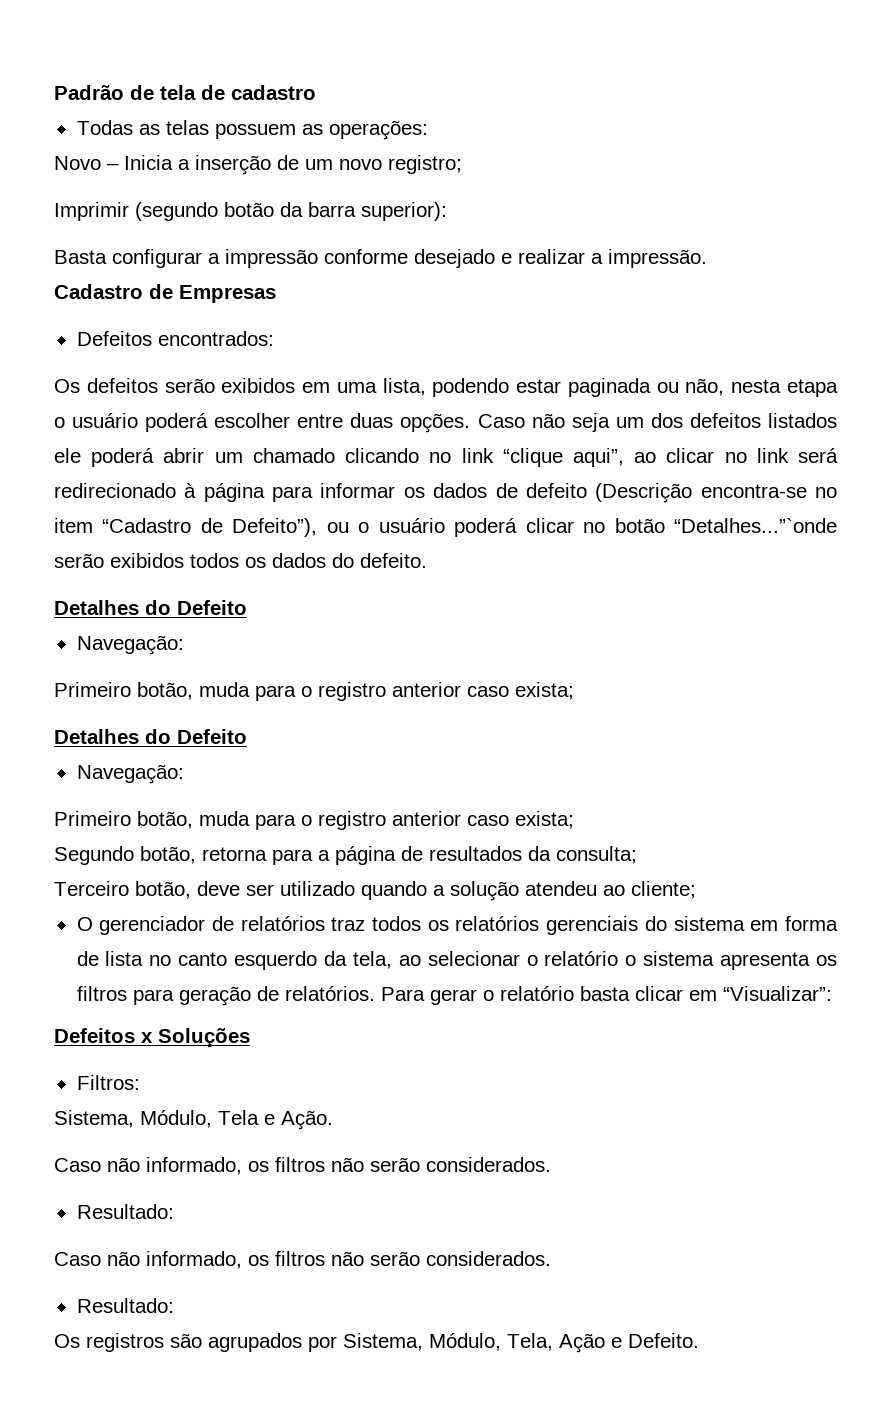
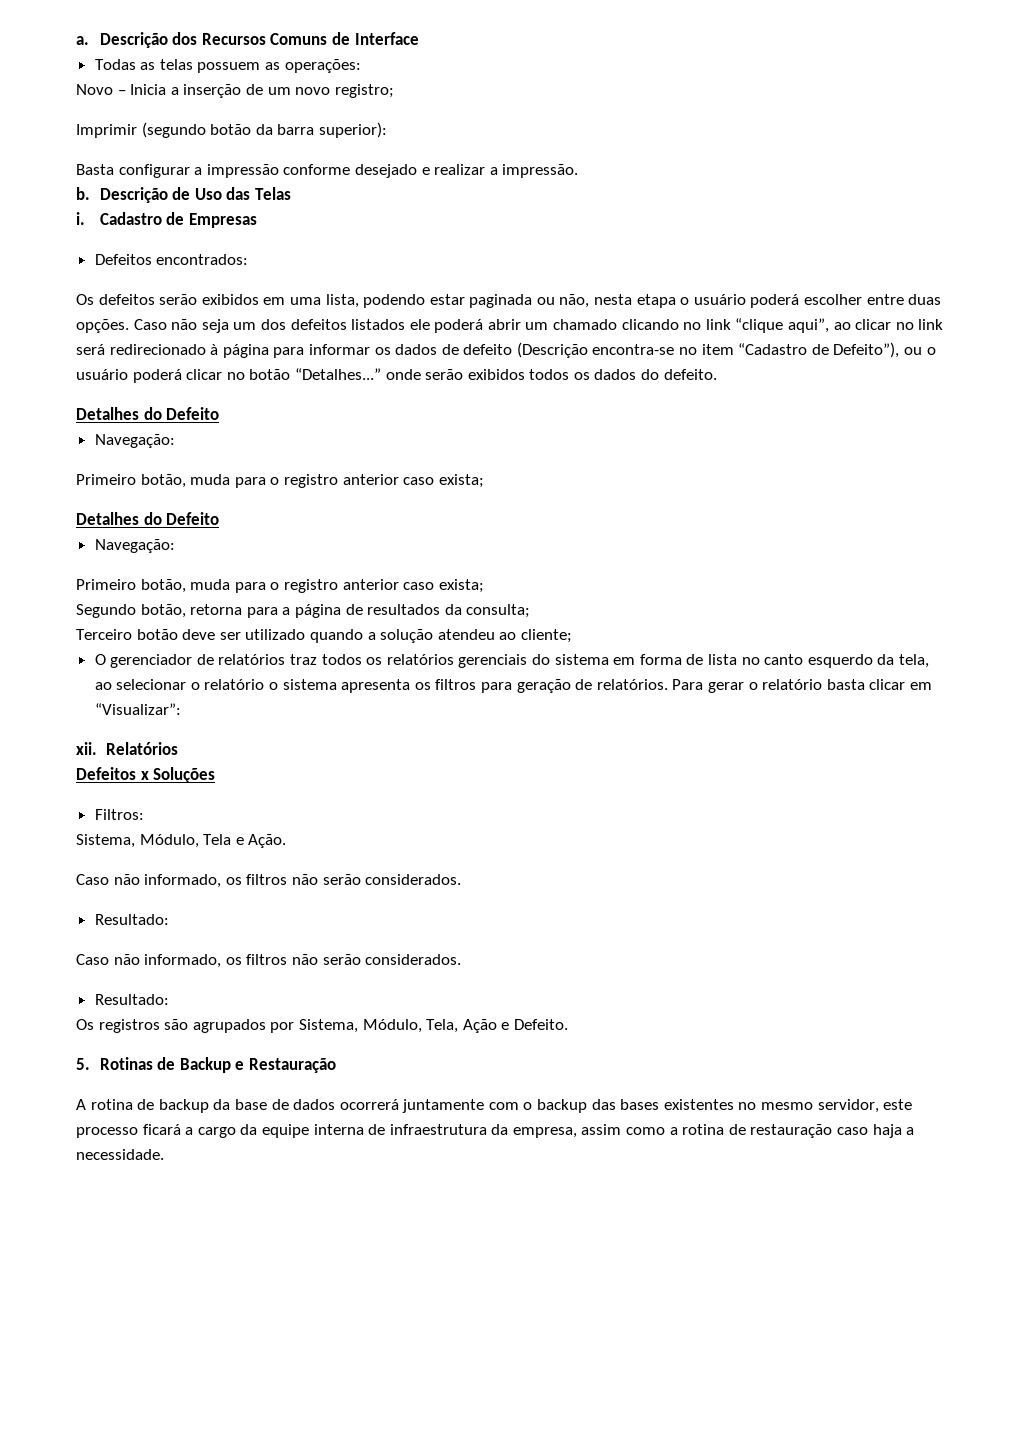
- Padrão de tela de cadastro
+ a. Descrição dos Recursos Comuns de Interface
+ b. Descrição de Uso das Telas
+ i.
- Caso não seja um dos defeitos listados ele poderá abrir um chamado clicando no link “clique aqui”, ao clicar no link será redirecionado à página para informar os dados de defeito (Descrição encontra-se no item “Cadastro de Defeito”), ou o usuário poderá clicar no botão “Detalhes...”`onde serão exibidos todos os dados do defeito.
+ Caso não seja um dos defeitos listados ele poderá abrir um chamado clicando no link “clique aqui”, ao clicar no link será redirecionado à página para informar os dados de defeito (Descrição encontra-se no item “Cadastro de Defeito”), ou o usuário poderá clicar no botão “Detalhes...” onde serão exibidos todos os dados do defeito.
- Terceiro botão, deve ser utilizado quando a solução atendeu ao cliente;
+ Terceiro botão deve ser utilizado quando a solução atendeu ao cliente;
+ xii. Relatórios
+ 5. Rotinas de Backup e Restauração
+ A rotina de backup da base de dados ocorrerá juntamente com o backup das bases existentes no mesmo servidor, este processo ficará a cargo da equipe interna de infraestrutura da empresa, assim como a rotina de restauração caso haja a necessidade.

